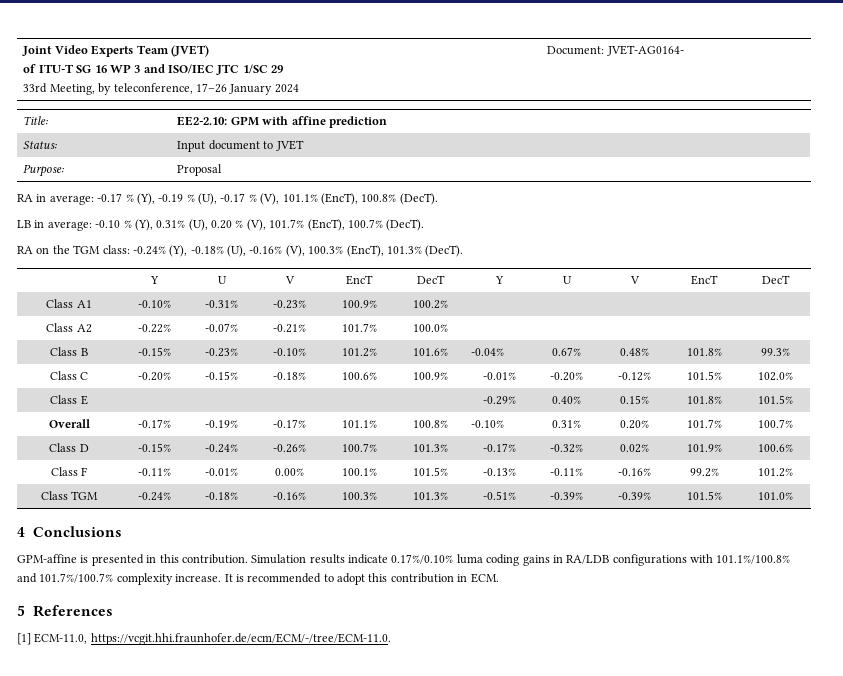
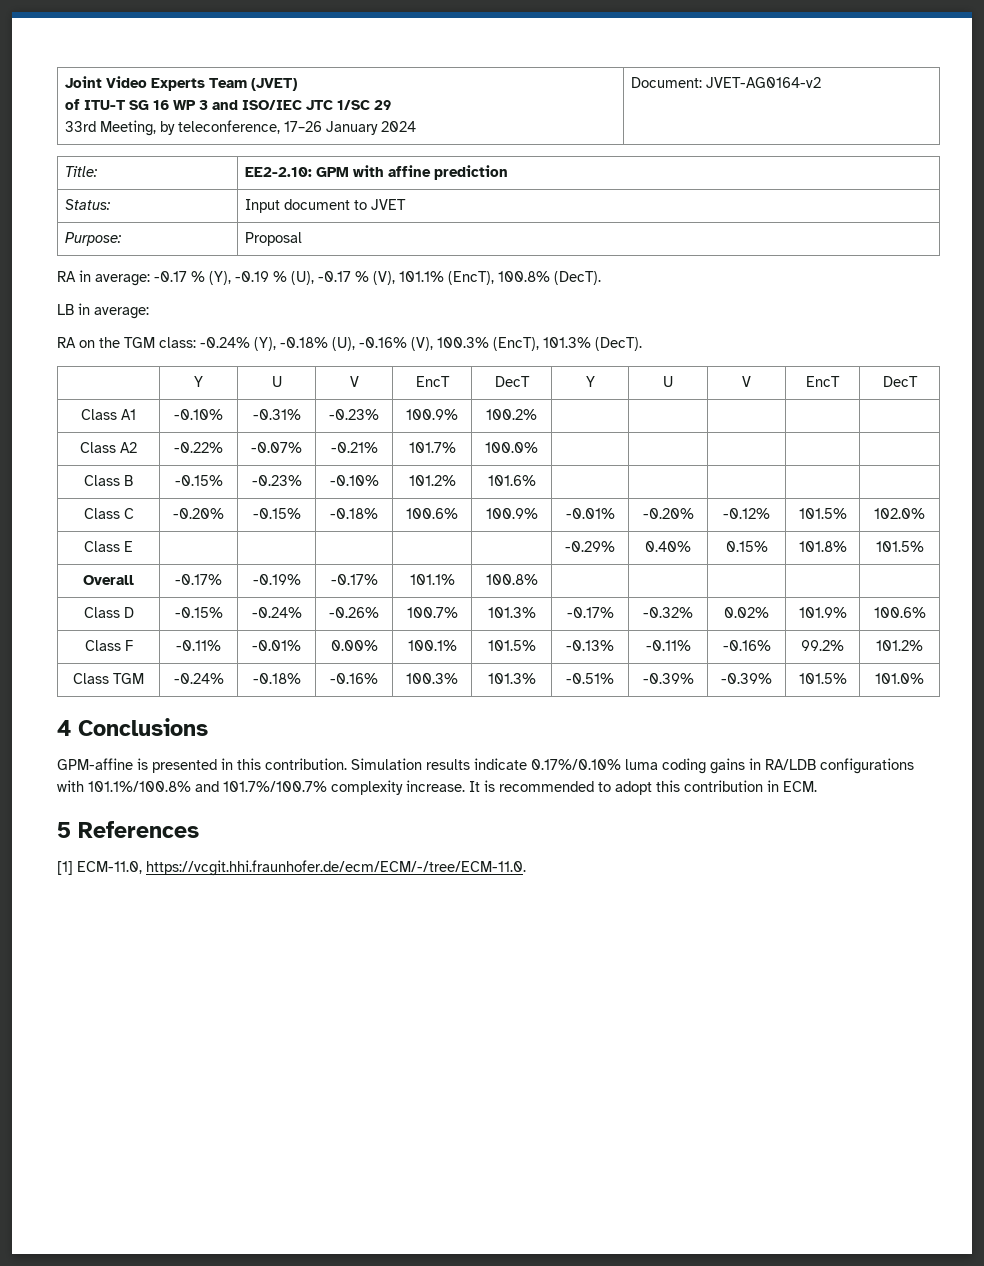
  Joint Video Experts Team (JVET)
  of ITU-T SG 16 WP 3 and ISO/IEC JTC 1/SC 29
- 33rd Meeting, by teleconference, 17–26 January 2024 | Document: JVET-AG0164-
+ 33rd Meeting, by teleconference, 17–26 January 2024 | Document: JVET-AG0164-v2
- LB in average: -0.10 % (Y), 0.31% (U), 0.20 % (V), 101.7% (EncT), 100.7% (DecT).
+ LB in average:
- Class B | -0.15% | -0.23% | -0.10% | 101.2% | 101.6% | -0.04% | 0.67% | 0.48% | 101.8% | 99.3%
+ Class B | -0.15% | -0.23% | -0.10% | 101.2% | 101.6% | | | | |
- Overall | -0.17% | -0.19% | -0.17% | 101.1% | 100.8% | -0.10% | 0.31% | 0.20% | 101.7% | 100.7%
+ Overall | -0.17% | -0.19% | -0.17% | 101.1% | 100.8% | | | | |

